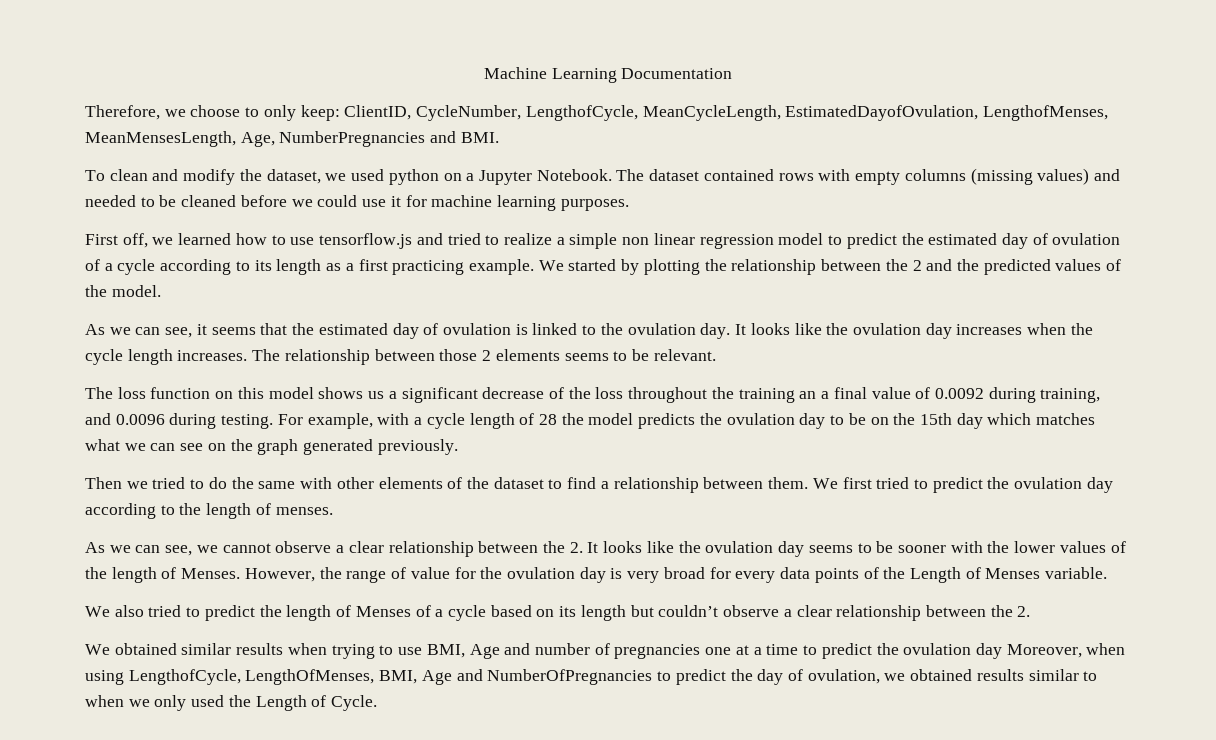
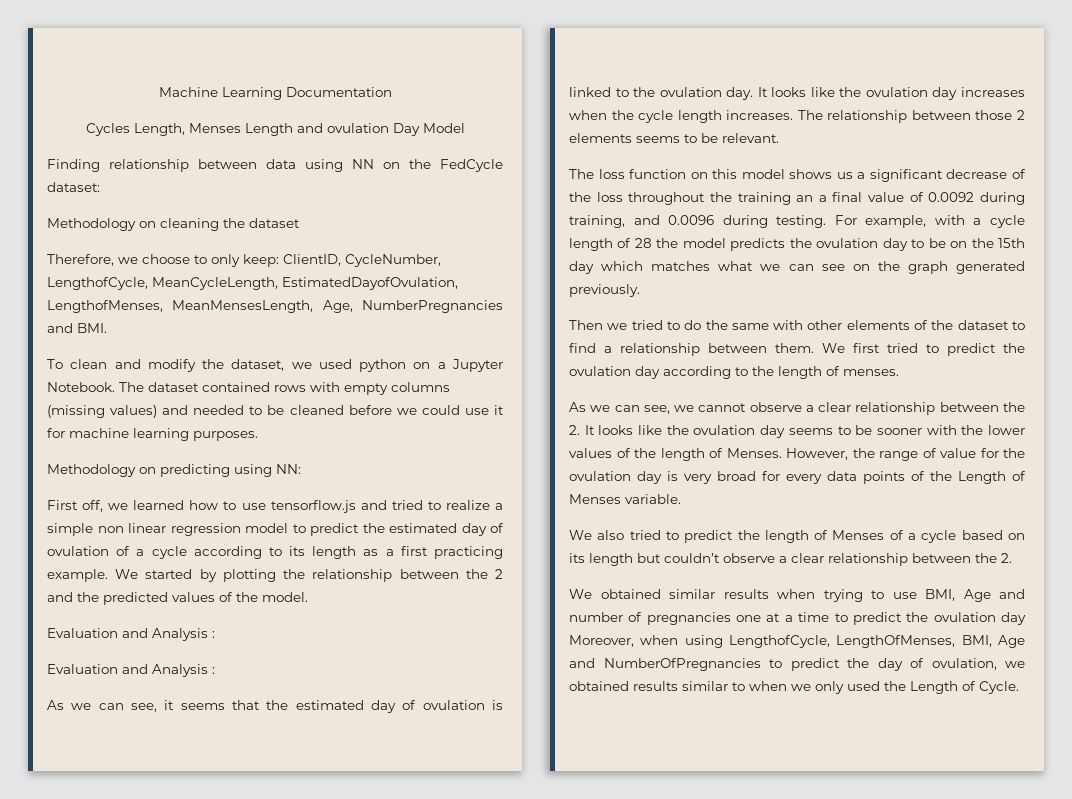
+ Cycles Length, Menses Length and ovulation Day Model
+ Finding relationship between data using NN on the FedCycle dataset:
+ Methodology on cleaning the dataset
+ Methodology on predicting using NN:
  We started by plotting the relationship between the 2 and the predicted values of the model.
+ Evaluation and Analysis :
+ Evaluation and Analysis :

